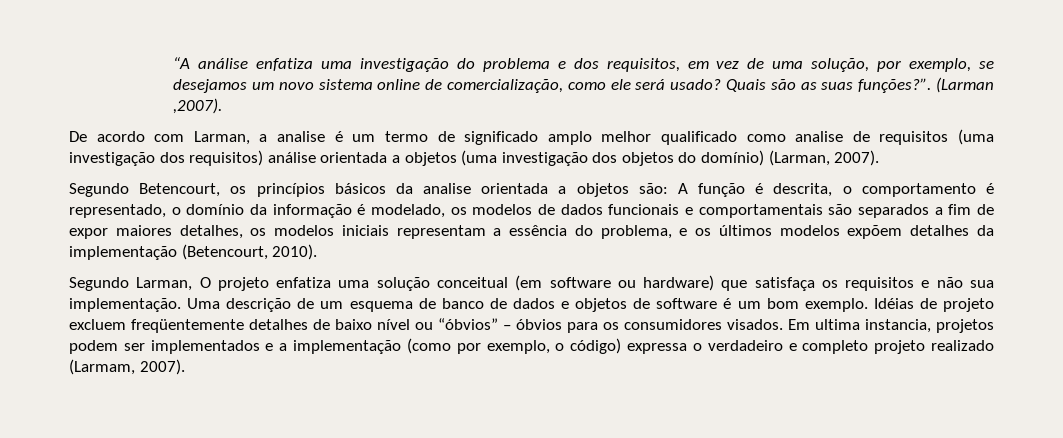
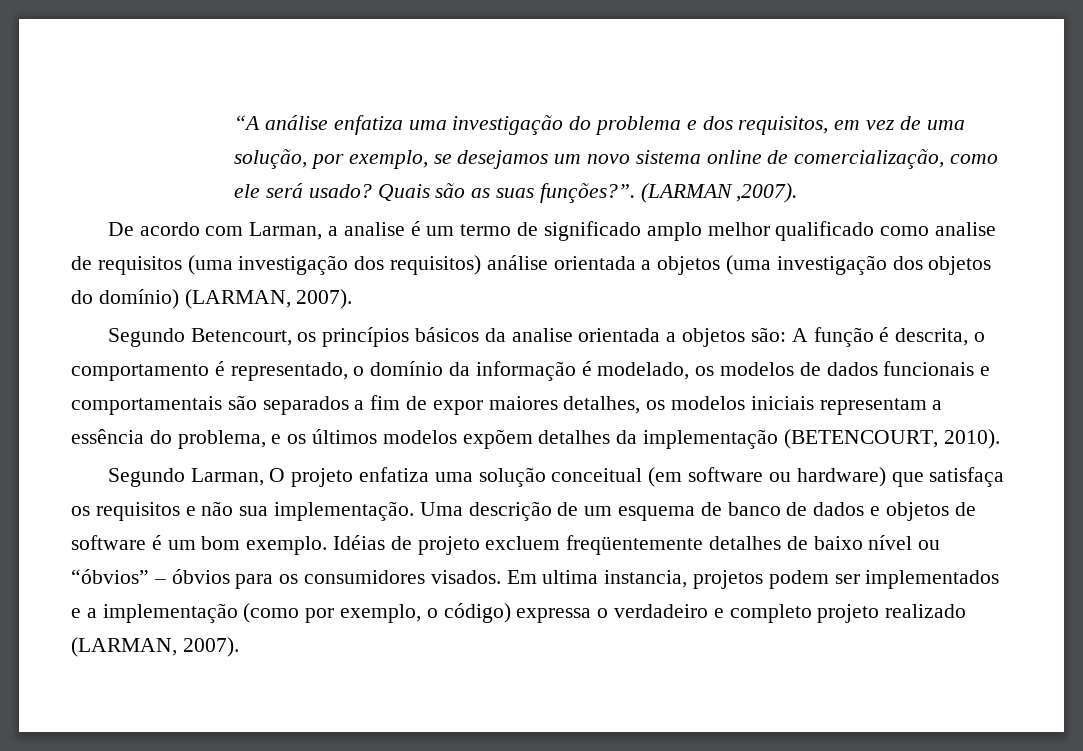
- (Larman ,2007).
+ (LARMAN ,2007).
- De acordo com Larman, a analise é um termo de significado amplo melhor qualificado como analise de requisitos (uma investigação dos requisitos) análise orientada a objetos (uma investigação dos objetos do domínio) (Larman, 2007).
+ De acordo com Larman, a analise é um termo de significado amplo melhor qualificado como analise de requisitos (uma investigação dos requisitos) análise orientada a objetos (uma investigação dos objetos do domínio) (LARMAN, 2007).
- Segundo Betencourt, os princípios básicos da analise orientada a objetos são: A função é descrita, o comportamento é representado, o domínio da informação é modelado, os modelos de dados funcionais e comportamentais são separados a fim de expor maiores detalhes, os modelos iniciais representam a essência do problema, e os últimos modelos expõem detalhes da implementação (Betencourt, 2010).
+ Segundo Betencourt, os princípios básicos da analise orientada a objetos são: A função é descrita, o comportamento é representado, o domínio da informação é modelado, os modelos de dados funcionais e comportamentais são separados a fim de expor maiores detalhes, os modelos iniciais representam a essência do problema, e os últimos modelos expõem detalhes da implementação (BETENCOURT, 2010).
- Em ultima instancia, projetos podem ser implementados e a implementação (como por exemplo, o código) expressa o verdadeiro e completo projeto realizado (Larmam, 2007).
+ Em ultima instancia, projetos podem ser implementados e a implementação (como por exemplo, o código) expressa o verdadeiro e completo projeto realizado (LARMAN, 2007).

